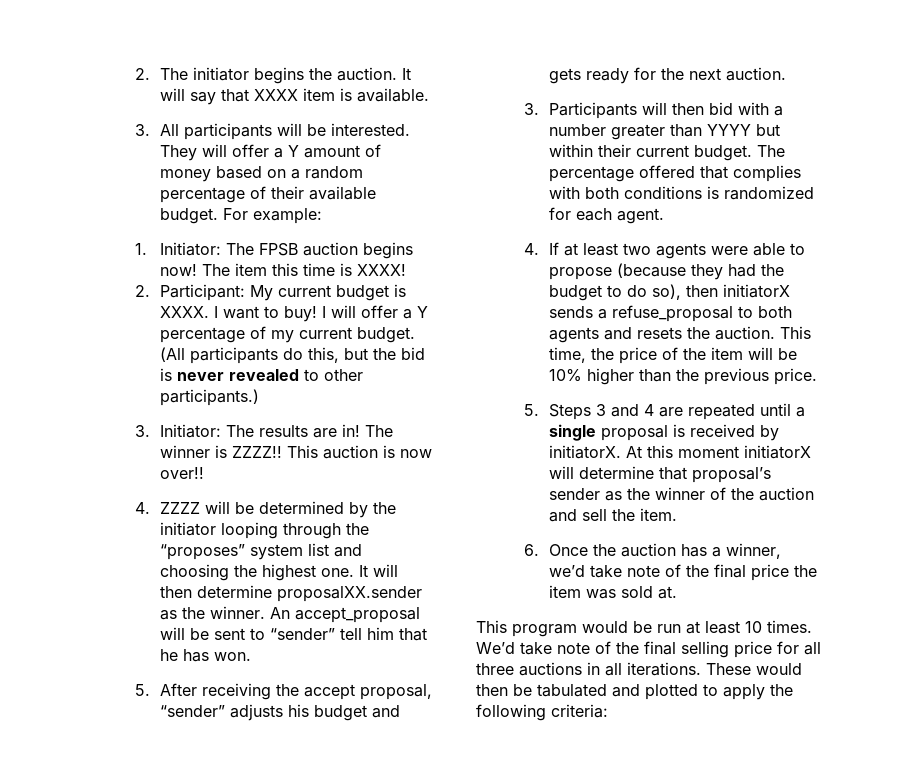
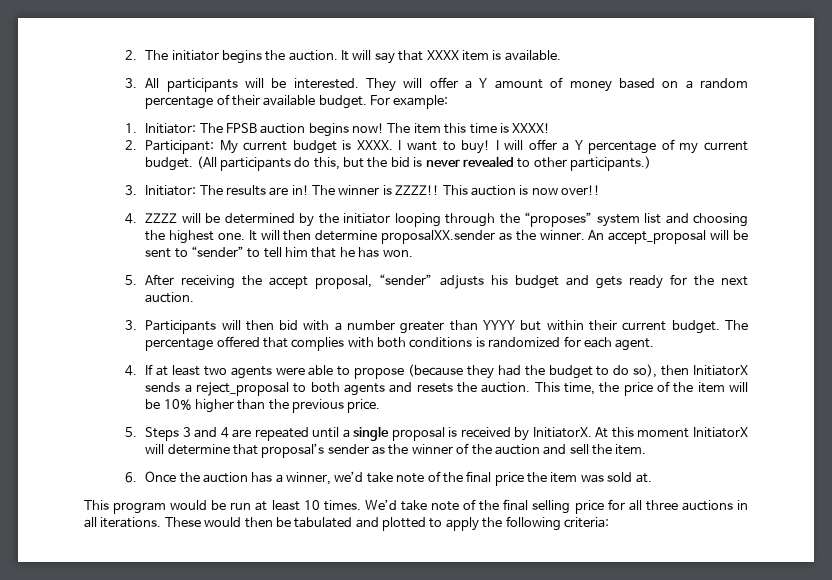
- An accept_proposal will be sent to “sender” tell him that he has won.
+ An accept_proposal will be sent to “sender” to tell him that he has won.
- 4. If at least two agents were able to propose (because they had the budget to do so), then initiatorX sends a refuse_proposal to both agents and resets the auction.
+ 4. If at least two agents were able to propose (because they had the budget to do so), then InitiatorX sends a reject_proposal to both agents and resets the auction.
- 5. Steps 3 and 4 are repeated until a single proposal is received by initiatorX.
+ 5. Steps 3 and 4 are repeated until a single proposal is received by InitiatorX.
- At this moment initiatorX will determine that proposal’s sender as the winner of the auction and sell the item.
+ At this moment InitiatorX will determine that proposal’s sender as the winner of the auction and sell the item.

